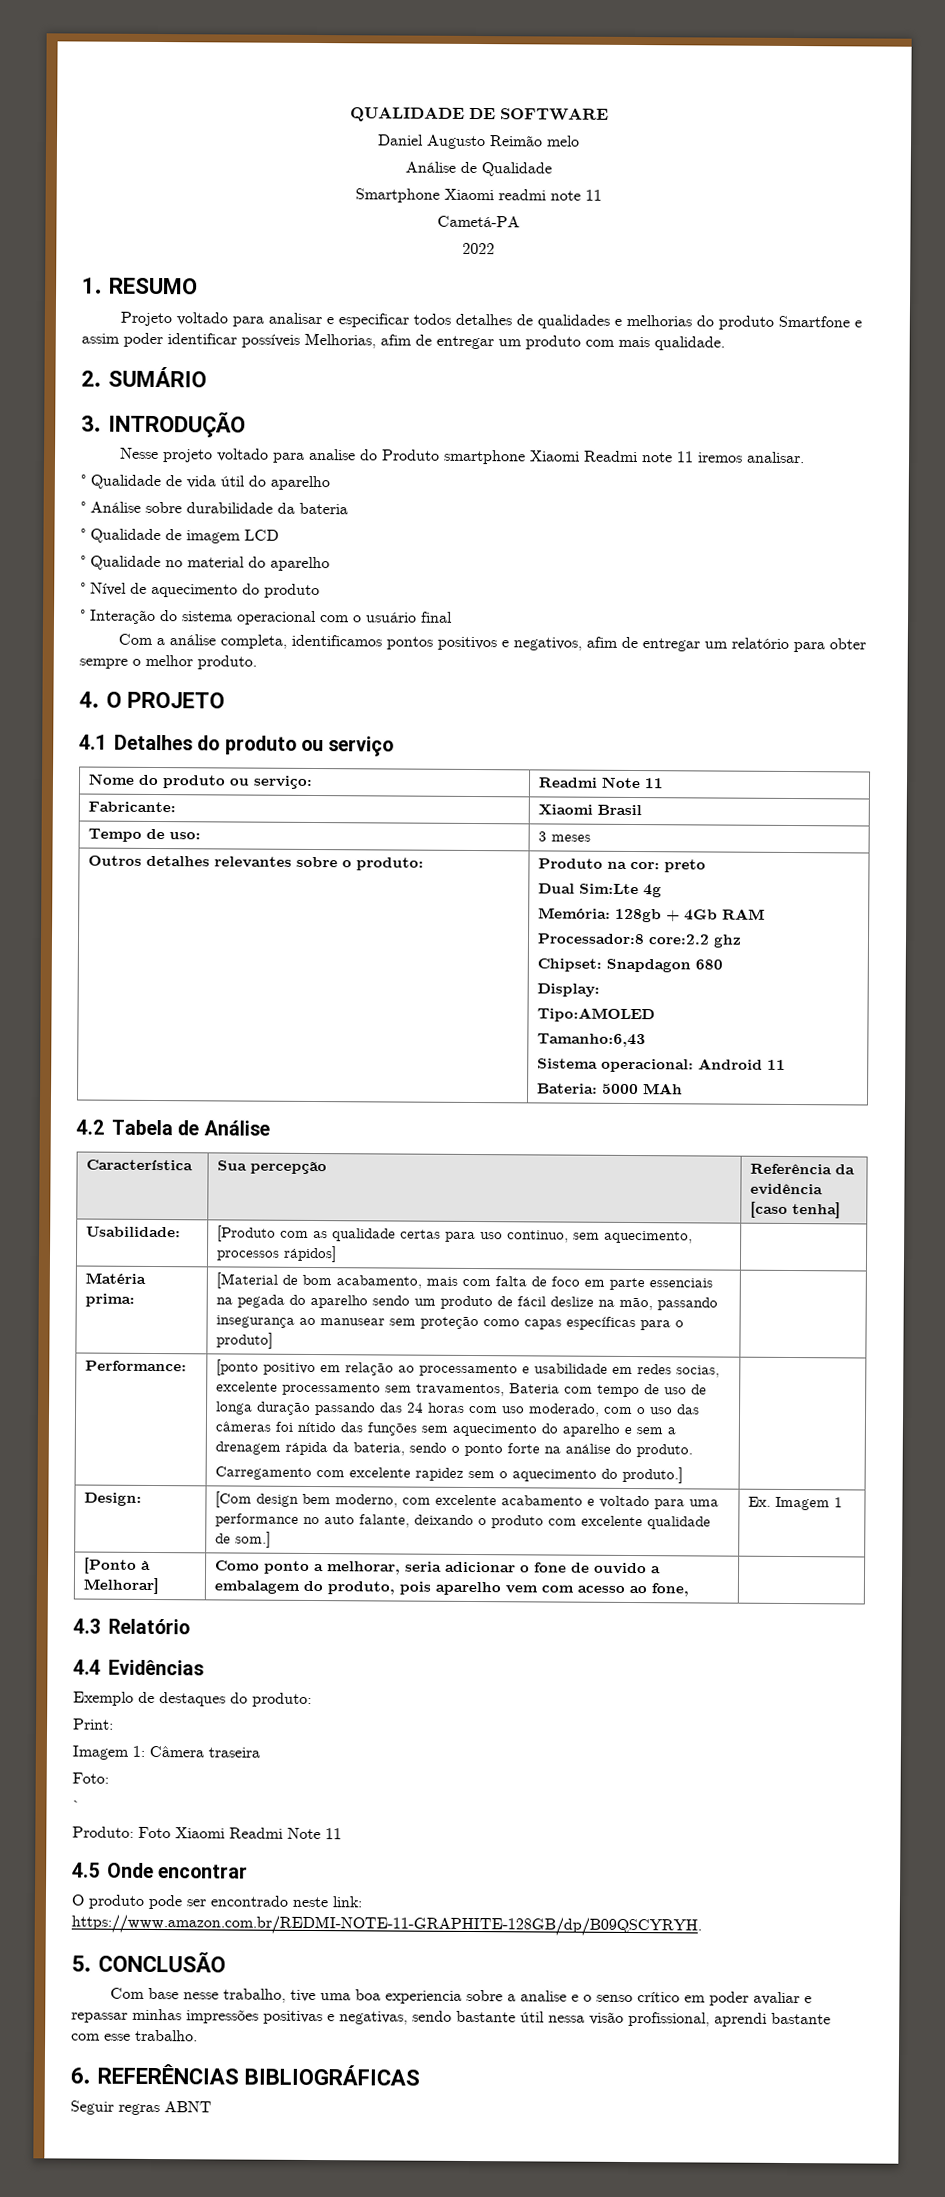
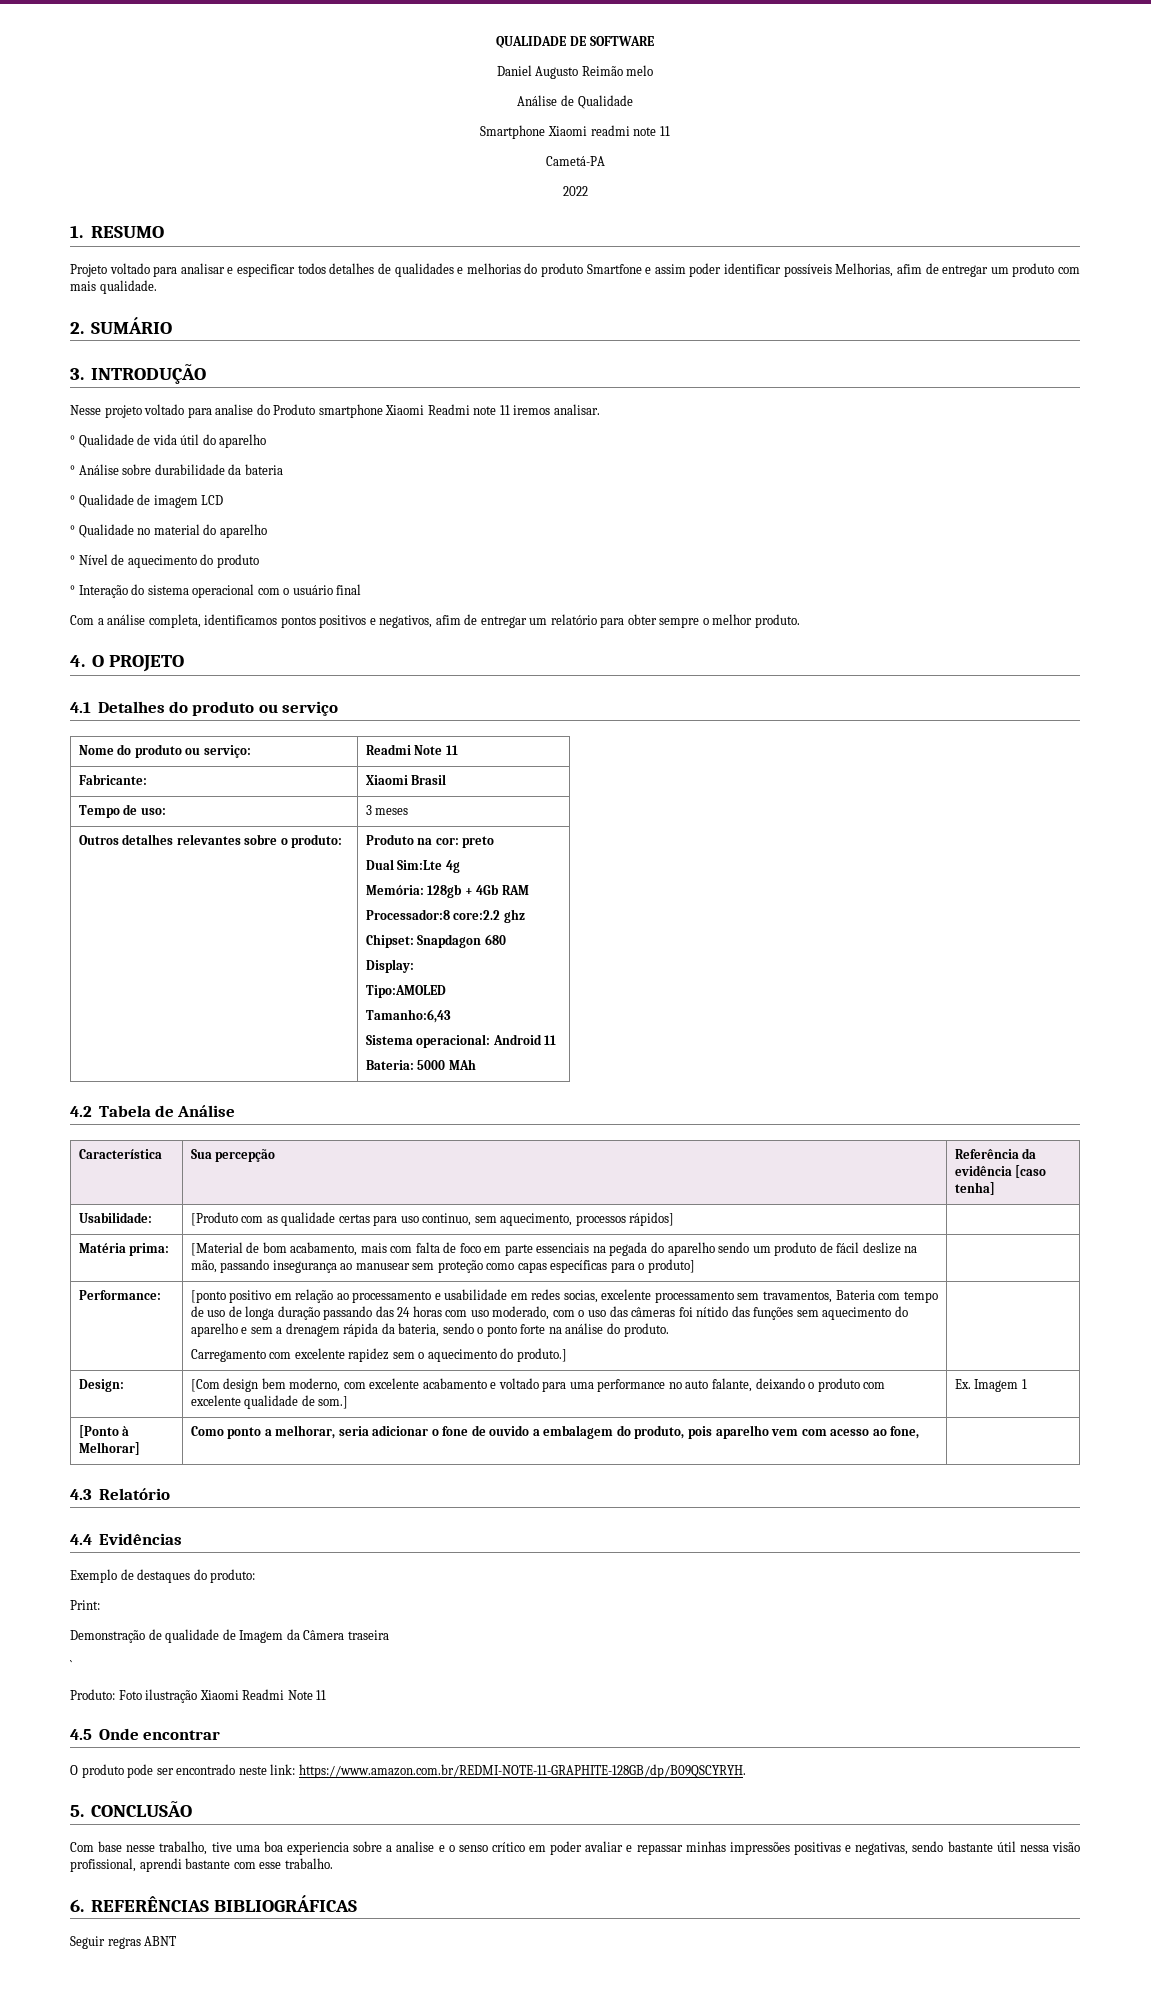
- Imagem 1: Câmera traseira
+ Demonstração de qualidade de Imagem da Câmera traseira
- Foto:
- Produto: Foto Xiaomi Readmi Note 11
+ Produto: Foto ilustração Xiaomi Readmi Note 11

